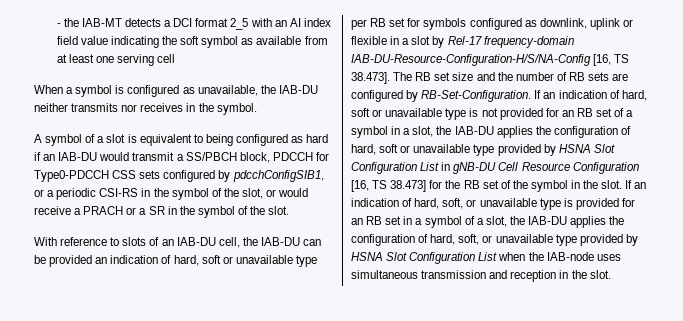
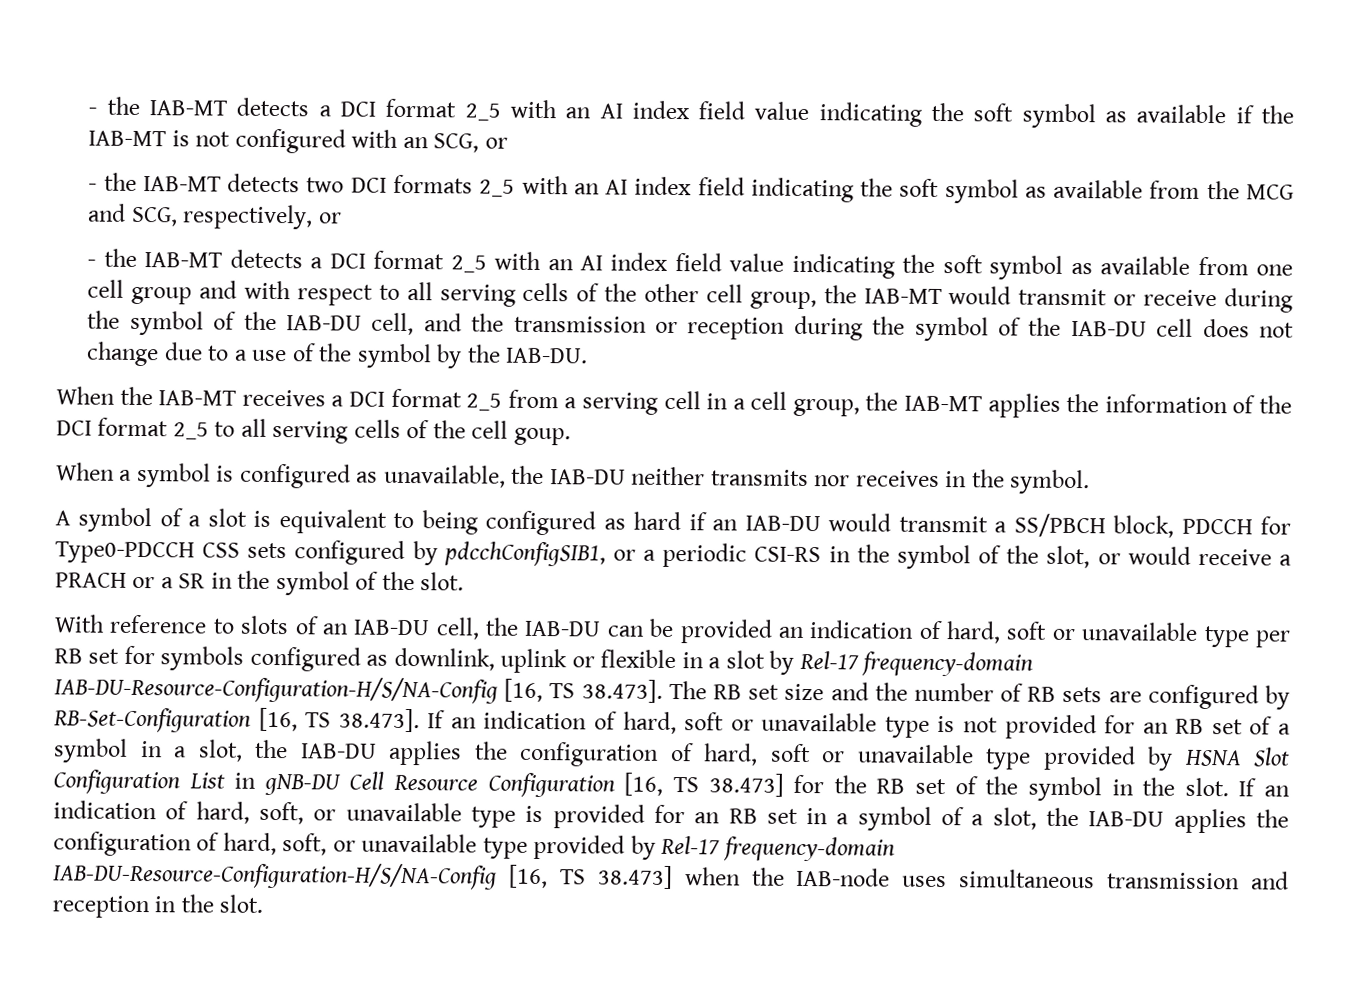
- - the IAB-MT detects a DCI format 2_5 with an AI index field value indicating the soft symbol as available from at least one serving cell
+ - the IAB-MT detects a DCI format 2_5 with an AI index field value indicating the soft symbol as available if the IAB-MT is not configured with an SCG, or
+ - the IAB-MT detects two DCI formats 2_5 with an AI index field indicating the soft symbol as available from the MCG and SCG, respectively, or
+ - the IAB-MT detects a DCI format 2_5 with an AI index field value indicating the soft symbol as available from one cell group and with respect to all serving cells of the other cell group, the IAB-MT would transmit or receive during the symbol of the IAB-DU cell, and the transmission or reception during the symbol of the IAB-DU cell does not change due to a use of the symbol by the IAB-DU.
+ When the IAB-MT receives a DCI format 2_5 from a serving cell in a cell group, the IAB-MT applies the information of the DCI format 2_5 to all serving cells of the cell goup.
- With reference to slots of an IAB-DU cell, the IAB-DU can be provided an indication of hard, soft or unavailable type per RB set for symbols configured as downlink, uplink or flexible in a slot by Rel-17 frequency-domain IAB-DU-Resource-Configuration-H/S/NA-Config [16, TS 38.473]. The RB set size and the number of RB sets are configured by RB-Set-Configuration. If an indication of hard, soft or unavailable type is not provided for an RB set of a symbol in a slot, the IAB-DU applies the configuration of hard, soft or unavailable type provided by HSNA Slot Configuration List in gNB-DU Cell Resource Configuration [16, TS 38.473] for the RB set of the symbol in the slot.
+ With reference to slots of an IAB-DU cell, the IAB-DU can be provided an indication of hard, soft or unavailable type per RB set for symbols configured as downlink, uplink or flexible in a slot by Rel-17 frequency-domain IAB-DU-Resource-Configuration-H/S/NA-Config [16, TS 38.473]. The RB set size and the number of RB sets are configured by RB-Set-Configuration [16, TS 38.473]. If an indication of hard, soft or unavailable type is not provided for an RB set of a symbol in a slot, the IAB-DU applies the configuration of hard, soft or unavailable type provided by HSNA Slot Configuration List in gNB-DU Cell Resource Configuration [16, TS 38.473] for the RB set of the symbol in the slot.
- If an indication of hard, soft, or unavailable type is provided for an RB set in a symbol of a slot, the IAB-DU applies the configuration of hard, soft, or unavailable type provided by HSNA Slot Configuration List when the IAB-node uses simultaneous transmission and reception in the slot.
+ If an indication of hard, soft, or unavailable type is provided for an RB set in a symbol of a slot, the IAB-DU applies the configuration of hard, soft, or unavailable type provided by Rel-17 frequency-domain IAB-DU-Resource-Configuration-H/S/NA-Config [16, TS 38.473] when the IAB-node uses simultaneous transmission and reception in the slot.

